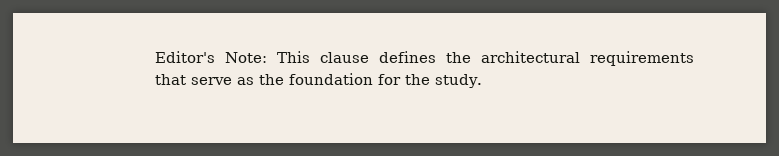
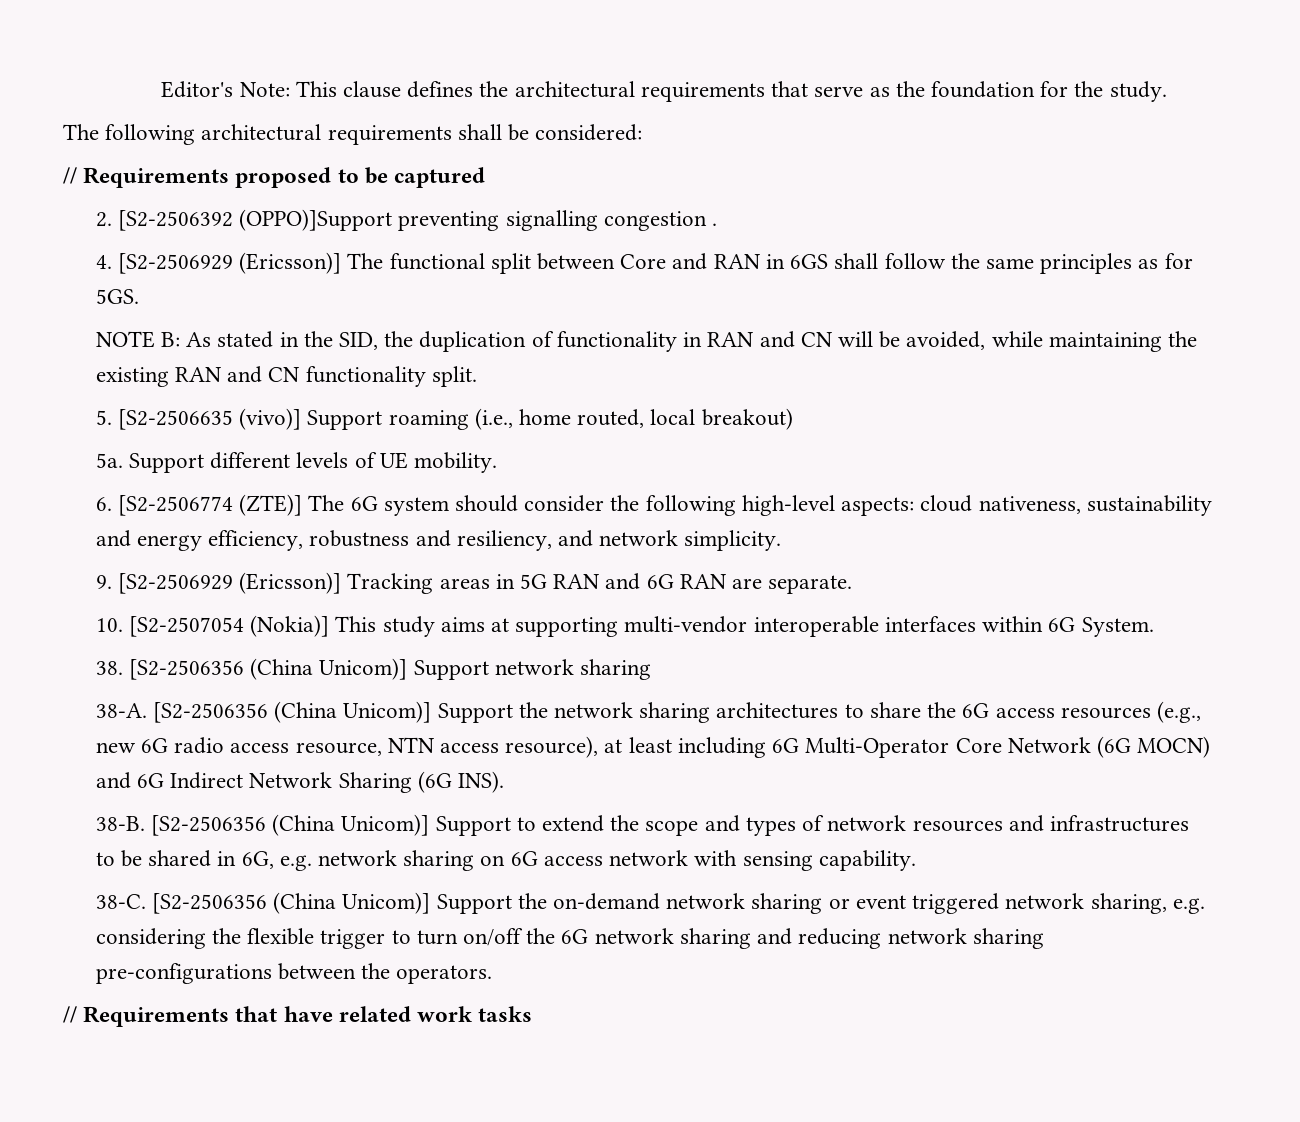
+ The following architectural requirements shall be considered:
+ // Requirements proposed to be captured
+ 2. [S2-2506392 (OPPO)]Support preventing signalling congestion .
+ 4. [S2-2506929 (Ericsson)] The functional split between Core and RAN in 6GS shall follow the same principles as for 5GS.
+ NOTE B: As stated in the SID, the duplication of functionality in RAN and CN will be avoided, while maintaining the existing RAN and CN functionality split.
+ 5. [S2-2506635 (vivo)] Support roaming (i.e., home routed, local breakout)
+ 5a. Support different levels of UE mobility.
+ 6. [S2-2506774 (ZTE)] The 6G system should consider the following high-level aspects: cloud nativeness, sustainability and energy efficiency, robustness and resiliency, and network simplicity.
+ 9. [S2-2506929 (Ericsson)] Tracking areas in 5G RAN and 6G RAN are separate.
+ 10. [S2-2507054 (Nokia)] This study aims at supporting multi-vendor interoperable interfaces within 6G System.
+ 38. [S2-2506356 (China Unicom)] Support network sharing
+ 38-A. [S2-2506356 (China Unicom)] Support the network sharing architectures to share the 6G access resources (e.g., new 6G radio access resource, NTN access resource), at least including 6G Multi-Operator Core Network (6G MOCN) and 6G Indirect Network Sharing (6G INS).
+ 38-B. [S2-2506356 (China Unicom)] Support to extend the scope and types of network resources and infrastructures to be shared in 6G, e.g. network sharing on 6G access network with sensing capability.
+ 38-C. [S2-2506356 (China Unicom)] Support the on-demand network sharing or event triggered network sharing, e.g. considering the flexible trigger to turn on/off the 6G network sharing and reducing network sharing pre-configurations between the operators.
+ // Requirements that have related work tasks

